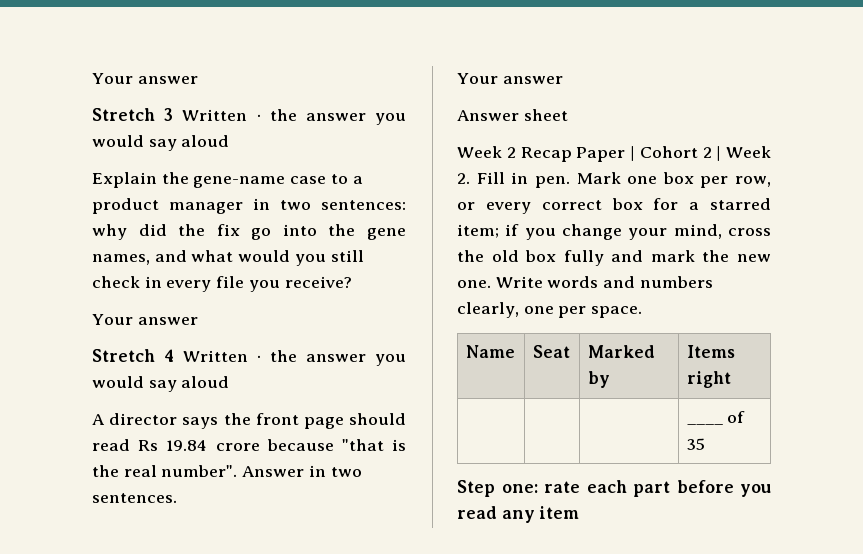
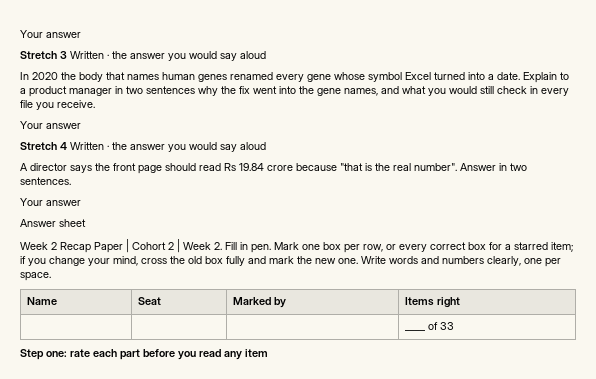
- Explain the gene-name case to a product manager in two sentences: why did the fix go into the gene names, and what would you still check in every file you receive?
+ In 2020 the body that names human genes renamed every gene whose symbol Excel turned into a date. Explain to a product manager in two sentences why the fix went into the gene names, and what you would still check in every file you receive.
- | | | ____ of 35
+ | | | ____ of 33

